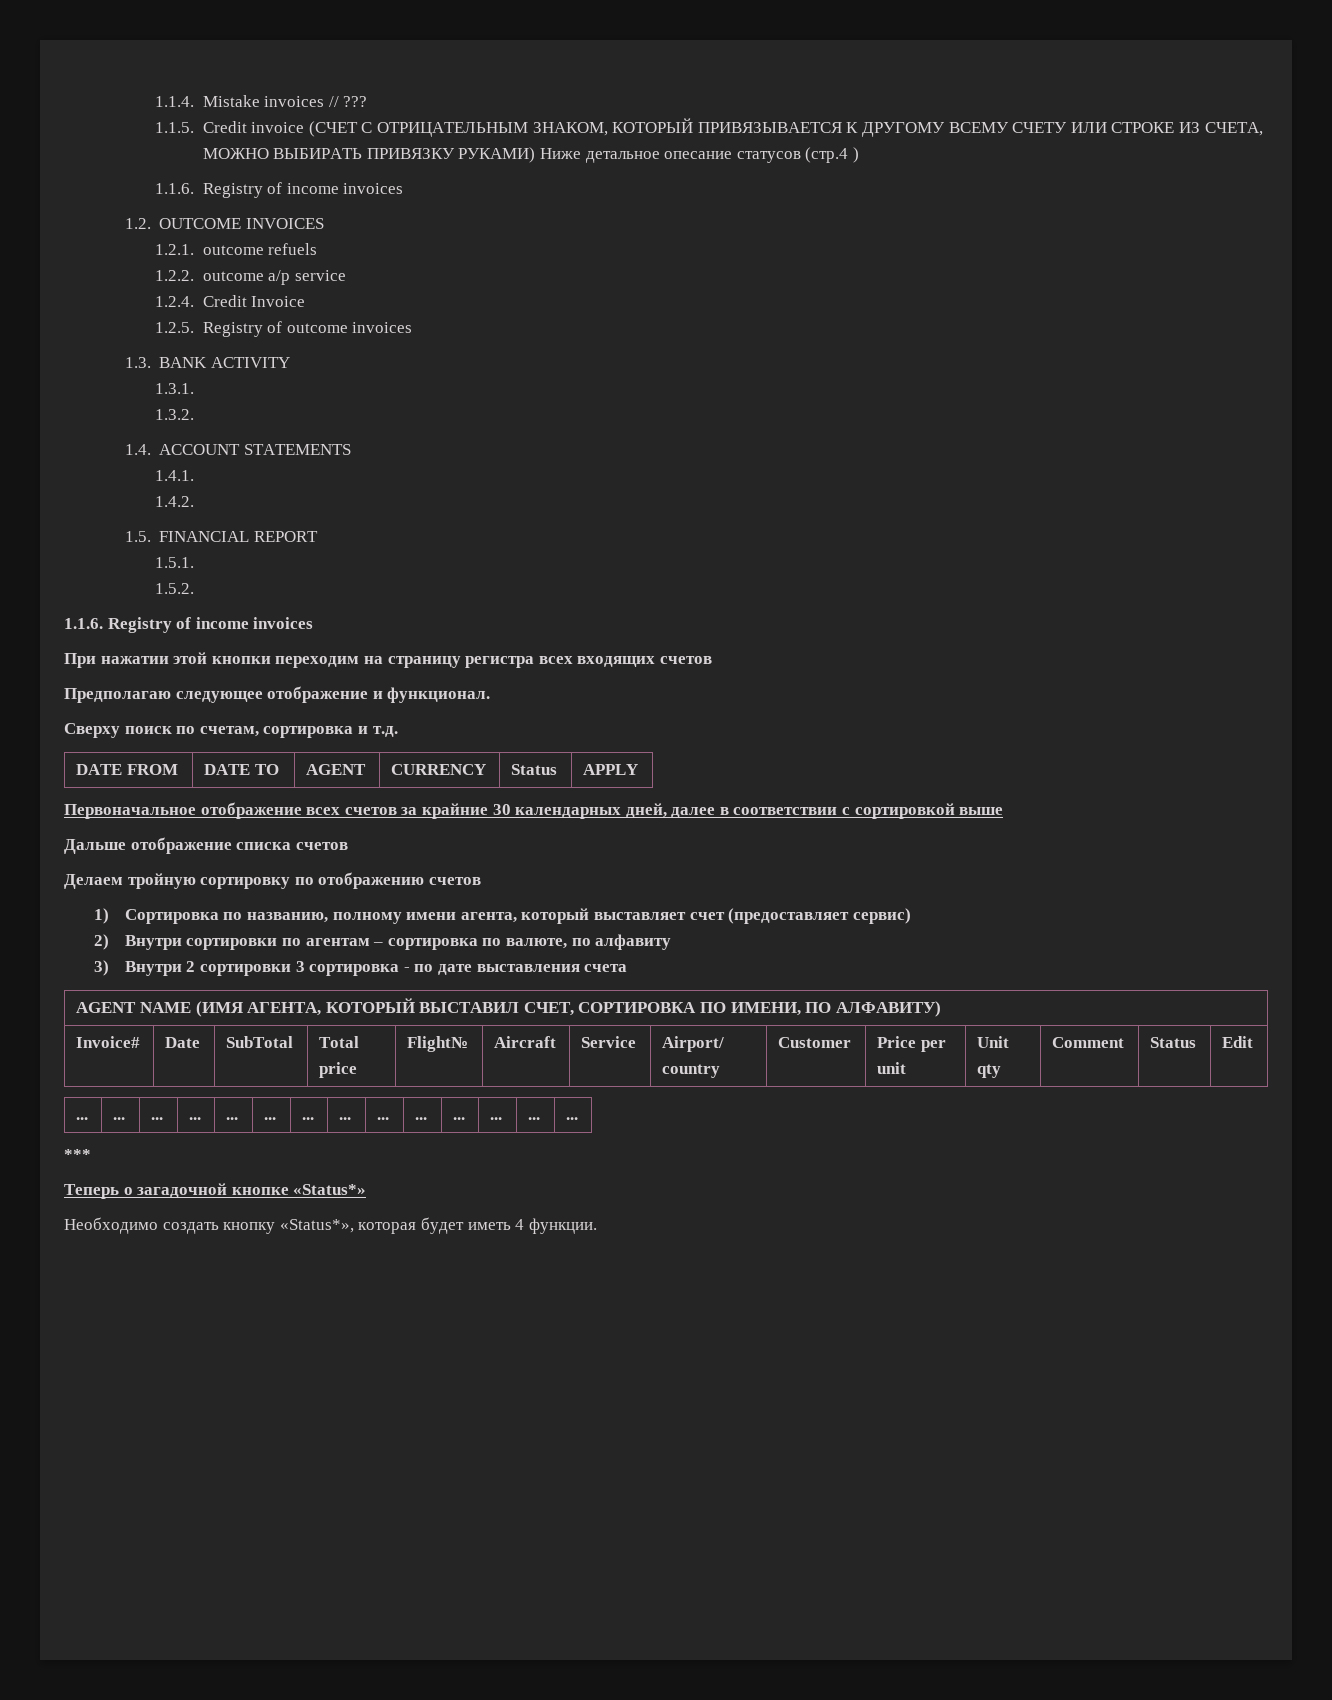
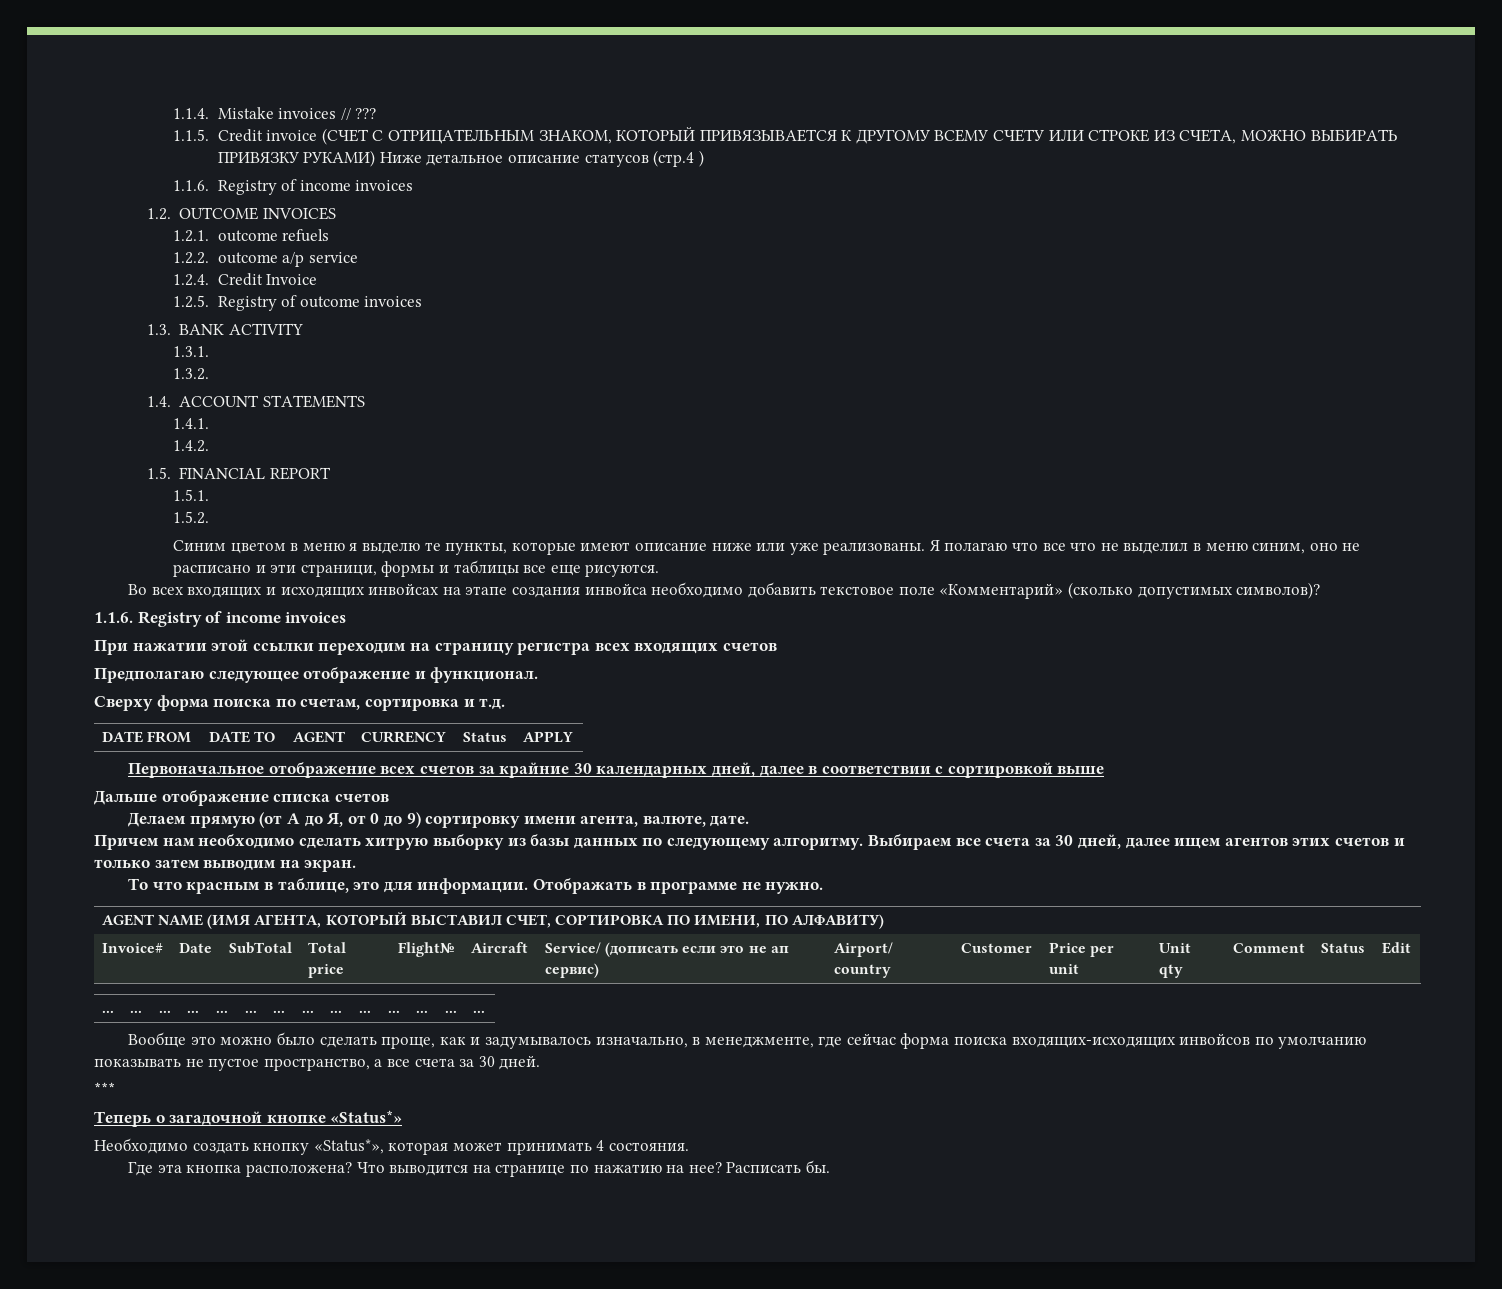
- 1.1.5. Credit invoice (СЧЕТ С ОТРИЦАТЕЛЬНЫМ ЗНАКОМ, КОТОРЫЙ ПРИВЯЗЫВАЕТСЯ К ДРУГОМУ ВСЕМУ СЧЕТУ ИЛИ СТРОКЕ ИЗ СЧЕТА, МОЖНО ВЫБИРАТЬ ПРИВЯЗКУ РУКАМИ) Ниже детальное опесание статусов (стр.4 )
+ 1.1.5. Credit invoice (СЧЕТ С ОТРИЦАТЕЛЬНЫМ ЗНАКОМ, КОТОРЫЙ ПРИВЯЗЫВАЕТСЯ К ДРУГОМУ ВСЕМУ СЧЕТУ ИЛИ СТРОКЕ ИЗ СЧЕТА, МОЖНО ВЫБИРАТЬ ПРИВЯЗКУ РУКАМИ) Ниже детальное описание статусов (стр.4 )
+ Синим цветом в меню я выделю те пункты, которые имеют описание ниже или уже реализованы. Я полагаю что все что не выделил в меню синим, оно не расписано и эти страници, формы и таблицы все еще рисуются.
+ Во всех входящих и исходящих инвойсах на этапе создания инвойса необходимо добавить текстовое поле «Комментарий» (сколько допустимых символов)?
- При нажатии этой кнопки переходим на страницу регистра всех входящих счетов
+ При нажатии этой ссылки переходим на страницу регистра всех входящих счетов
- Сверху поиск по счетам, сортировка и т.д.
+ Сверху форма поиска по счетам, сортировка и т.д.
- Делаем тройную сортировку по отображению счетов
- 1) Сортировка по названию, полному имени агента, который выставляет счет (предоставляет сервис)
- 2) Внутри сортировки по агентам – сортировка по валюте, по алфавиту
- 3) Внутри 2 сортировки 3 сортировка - по дате выставления счета
+ Делаем прямую (от А до Я, от 0 до 9) сортировку имени агента, валюте, дате.
+ Причем нам необходимо сделать хитрую выборку из базы данных по следующему алгоритму. Выбираем все счета за 30 дней, далее ищем агентов этих счетов и только затем выводим на экран.
+ То что красным в таблице, это для информации. Отображать в программе не нужно.
- Invoice# | Date | SubTotal | Total price | Flight№ | Aircraft | Service | Airport/ country | Customer | Price per unit | Unit qty | Comment | Status | Edit
+ Invoice# | Date | SubTotal | Total price | Flight№ | Aircraft | Service/ (дописать если это не ап сервис) | Airport/ country | Customer | Price per unit | Unit qty | Comment | Status | Edit
+ Вообще это можно было сделать проще, как и задумывалось изначально, в менеджменте, где сейчас форма поиска входящих-исходящих инвойсов по умолчанию показывать не пустое пространство, а все счета за 30 дней.
- Необходимо создать кнопку «Status*», которая будет иметь 4 функции.
+ Необходимо создать кнопку «Status*», которая может принимать 4 состояния.
+ Где эта кнопка расположена? Что выводится на странице по нажатию на нее? Расписать бы.

